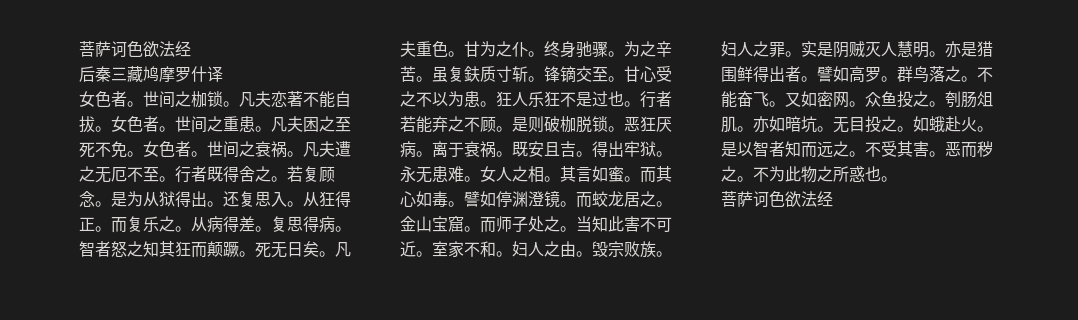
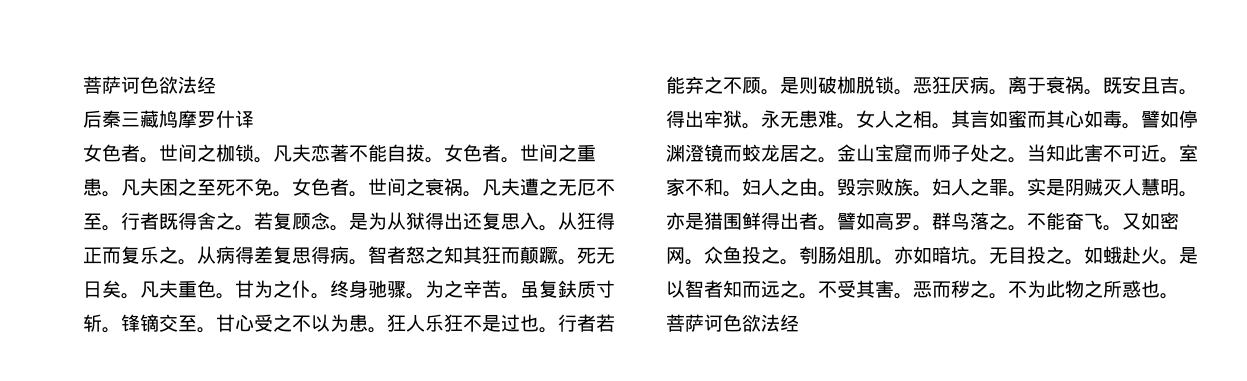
- 是为从狱得出。还复思入。
+ 是为从狱得出还复思入。
- 从狂得正。而复乐之。
+ 从狂得正而复乐之。
- 从病得差。复思得病。
+ 从病得差复思得病。
- 其言如蜜。而其心如毒。
+ 其言如蜜而其心如毒。
- 譬如停渊澄镜。而蛟龙居之。
+ 譬如停渊澄镜而蛟龙居之。
- 金山宝窟。而师子处之。
+ 金山宝窟而师子处之。

